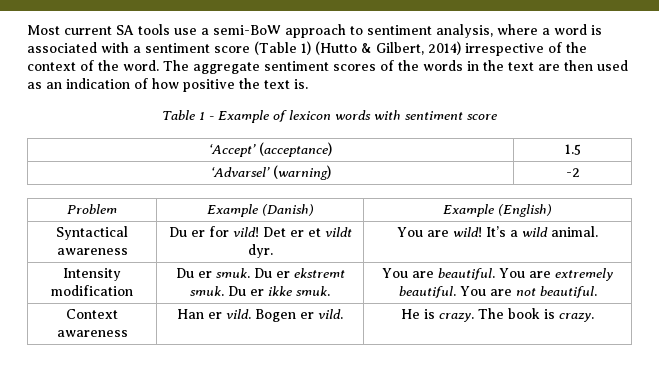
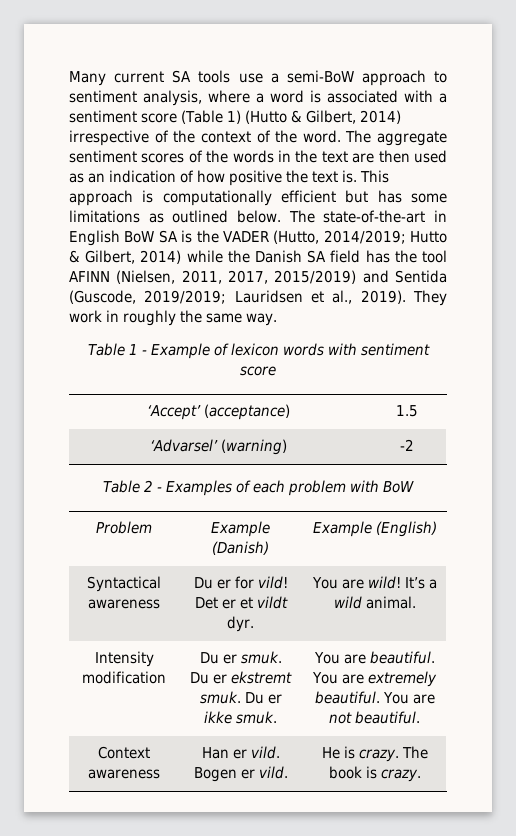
- Most current SA tools use a semi-BoW approach to sentiment analysis, where a word is associated with a sentiment score (Table 1) (Hutto & Gilbert, 2014) irrespective of the context of the word.
+ Many current SA tools use a semi-BoW approach to sentiment analysis, where a word is associated with a sentiment score (Table 1) (Hutto & Gilbert, 2014) irrespective of the context of the word.
+ This approach is computationally efficient but has some limitations as outlined below. The state-of-the-art in English BoW SA is the VADER (Hutto, 2014/2019; Hutto & Gilbert, 2014) while the Danish SA field has the tool AFINN (Nielsen, 2011, 2017, 2015/2019) and Sentida (Guscode, 2019/2019; Lauridsen et al., 2019). They work in roughly the same way.
+ Table 2 - Examples of each problem with BoW

